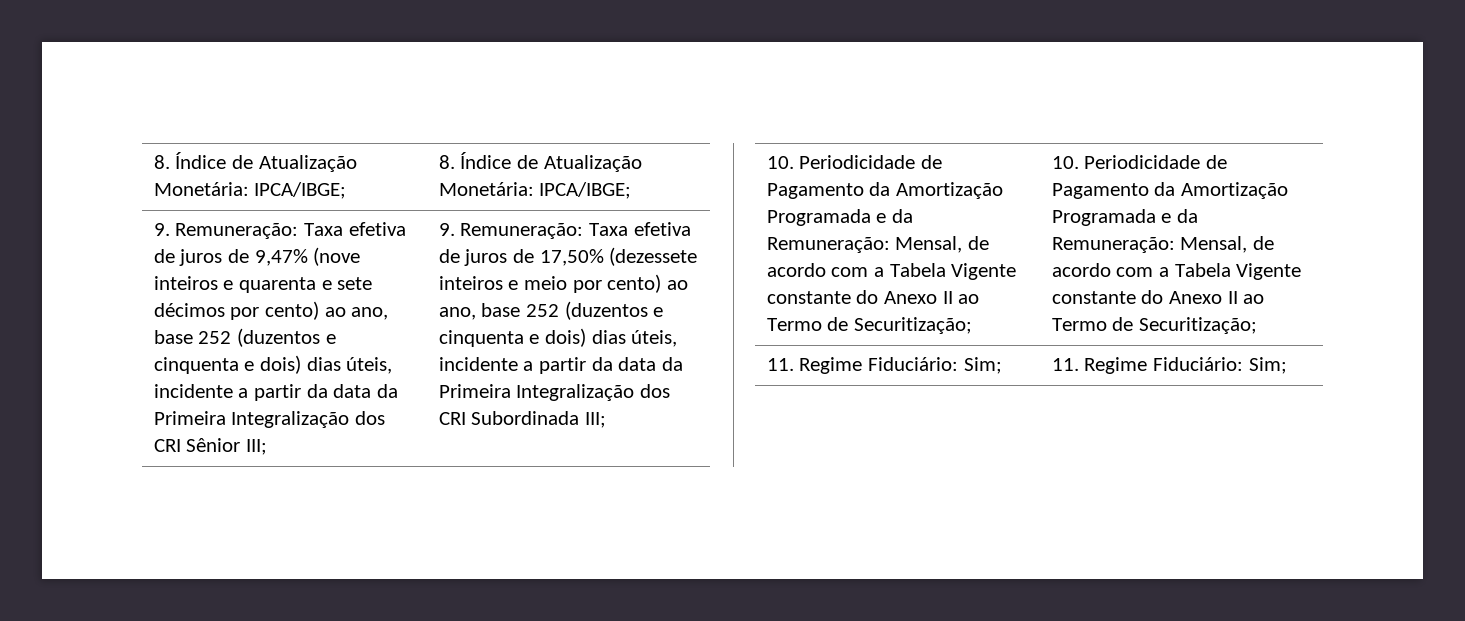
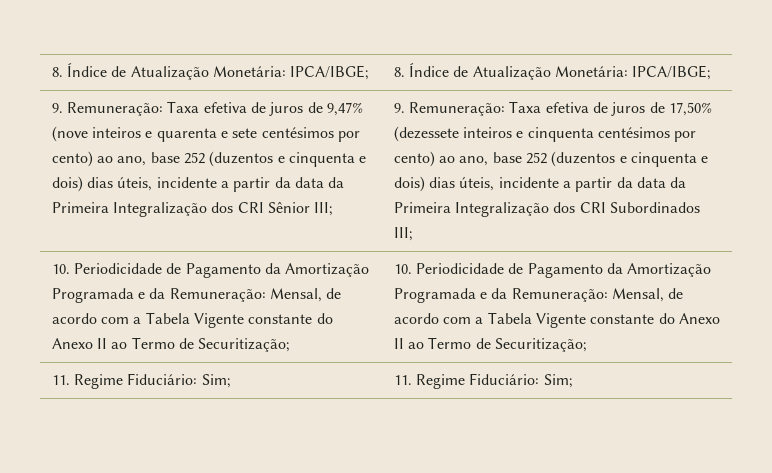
- 9. Remuneração: Taxa efetiva de juros de 9,47% (nove inteiros e quarenta e sete décimos por cento) ao ano, base 252 (duzentos e cinquenta e dois) dias úteis, incidente a partir da data da Primeira Integralização dos CRI Sênior III;
+ 9. Remuneração: Taxa efetiva de juros de 9,47% (nove inteiros e quarenta e sete centésimos por cento) ao ano, base 252 (duzentos e cinquenta e dois) dias úteis, incidente a partir da data da Primeira Integralização dos CRI Sênior III;
- 9. Remuneração: Taxa efetiva de juros de 17,50% (dezessete inteiros e meio por cento) ao ano, base 252 (duzentos e cinquenta e dois) dias úteis, incidente a partir da data da Primeira Integralização dos CRI Subordinada III;
+ 9. Remuneração: Taxa efetiva de juros de 17,50% (dezessete inteiros e cinquenta centésimos por cento) ao ano, base 252 (duzentos e cinquenta e dois) dias úteis, incidente a partir da data da Primeira Integralização dos CRI Subordinados III;

